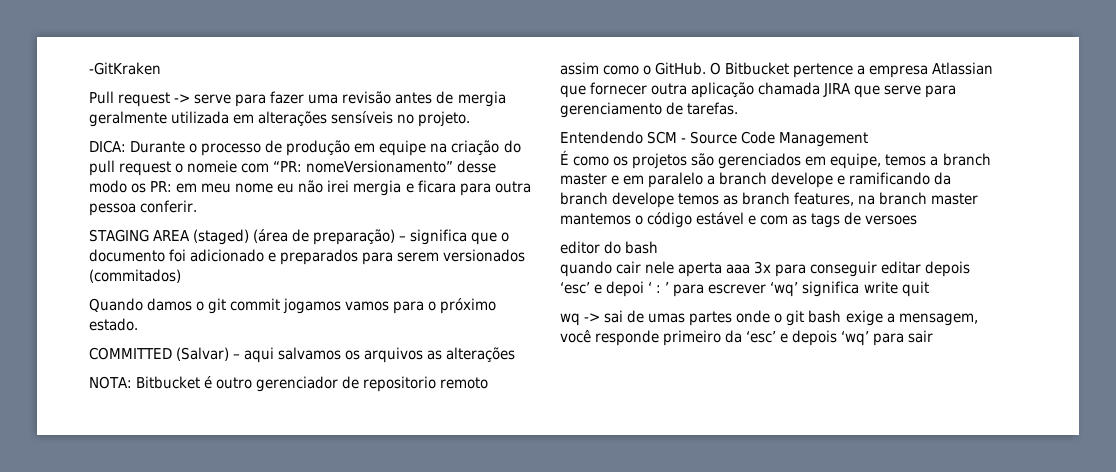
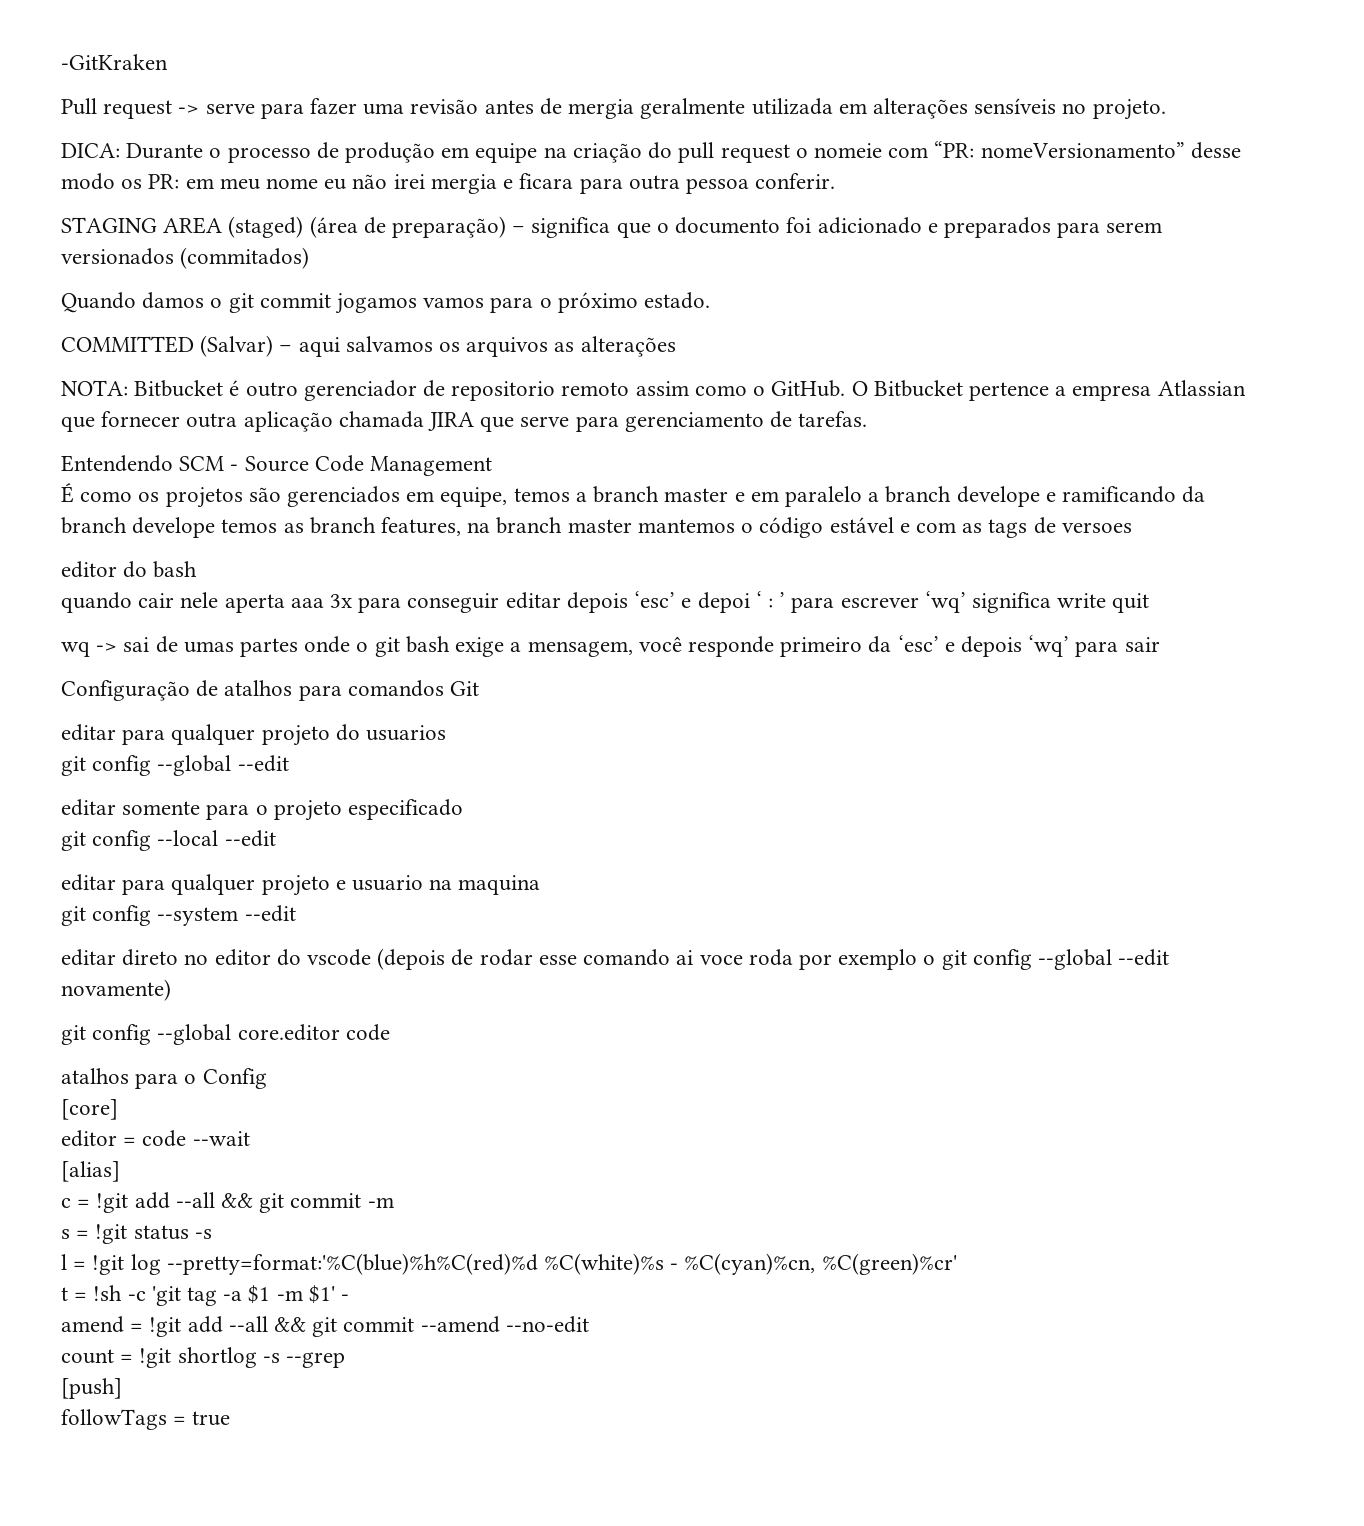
+ Configuração de atalhos para comandos Git
+ editar para qualquer projeto do usuarios
+ git config --global --edit
+ editar somente para o projeto especificado
+ git config --local --edit
+ editar para qualquer projeto e usuario na maquina
+ git config --system --edit
+ editar direto no editor do vscode (depois de rodar esse comando ai voce roda por exemplo o git config --global --edit novamente)
+ git config --global core.editor code
+ atalhos para o Config
+ [core]
+ editor = code --wait
+ [alias]
+ c = !git add --all && git commit -m
+ s = !git status -s
+ l = !git log --pretty=format:'%C(blue)%h%C(red)%d %C(white)%s - %C(cyan)%cn, %C(green)%cr'
+ t = !sh -c 'git tag -a $1 -m $1' -
+ amend = !git add --all && git commit --amend --no-edit
+ count = !git shortlog -s --grep
+ [push]
+ followTags = true

